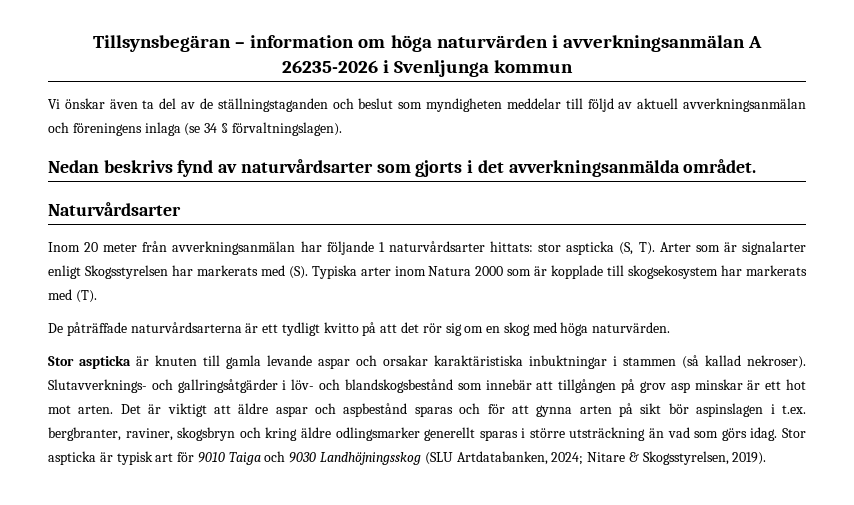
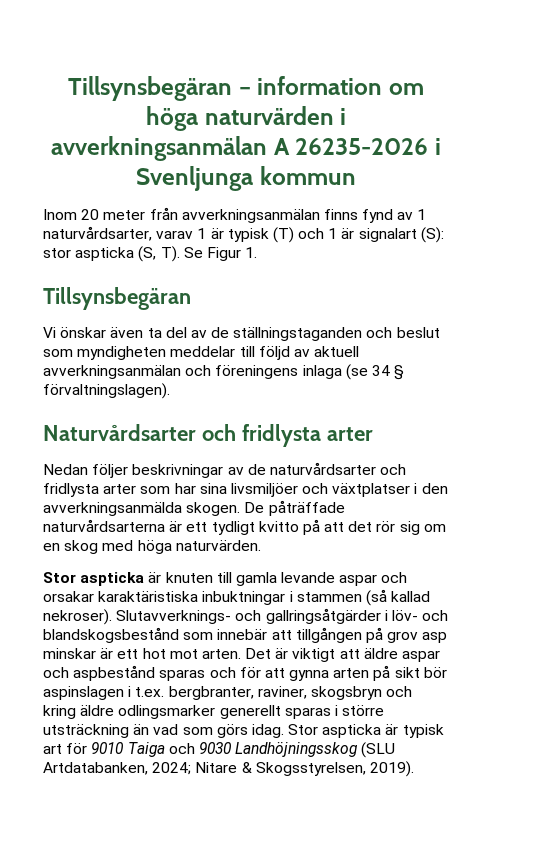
+ Inom 20 meter från avverkningsanmälan finns fynd av 1 naturvårdsarter, varav 1 är typisk (T) och 1 är signalart (S): stor aspticka (S, T). Se Figur 1.
+ Tillsynsbegäran
- Nedan beskrivs fynd av naturvårdsarter som gjorts i det avverkningsanmälda området.
- Naturvårdsarter
- Inom 20 meter från avverkningsanmälan har följande 1 naturvårdsarter hittats: stor aspticka (S, T). Arter som är signalarter enligt Skogsstyrelsen har markerats med (S). Typiska arter inom Natura 2000 som är kopplade till skogsekosystem har markerats med (T).
- De påträffade naturvårdsarterna är ett tydligt kvitto på att det rör sig om en skog med höga naturvärden.
+ Naturvårdsarter och fridlysta arter
+ Nedan följer beskrivningar av de naturvårdsarter och fridlysta arter som har sina livsmiljöer och växtplatser i den avverkningsanmälda skogen. De påträffade naturvårdsarterna är ett tydligt kvitto på att det rör sig om en skog med höga naturvärden.

